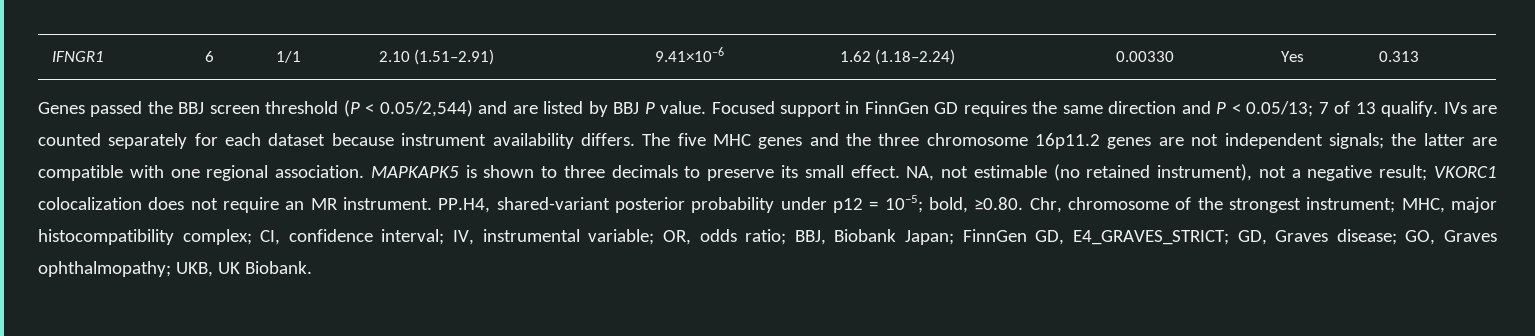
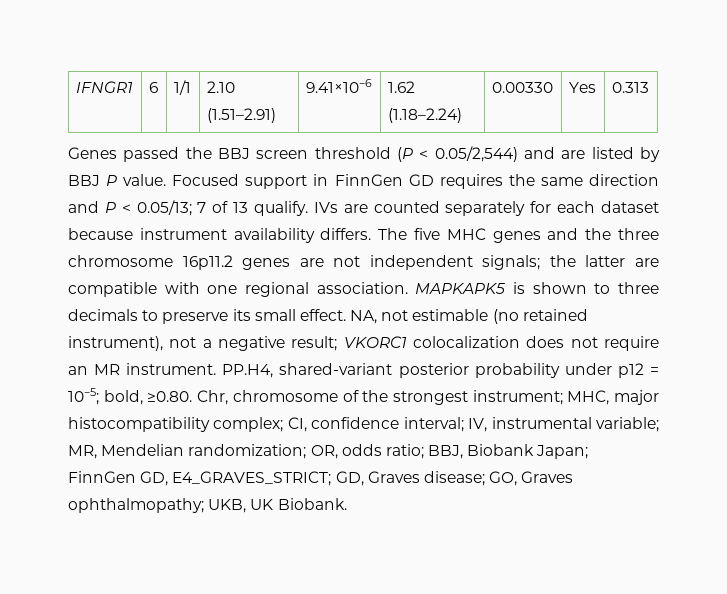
- PP.H4, shared-variant posterior probability under p12 = 10−5; bold, ≥0.80. Chr, chromosome of the strongest instrument; MHC, major histocompatibility complex; CI, confidence interval; IV, instrumental variable; OR, odds ratio; BBJ, Biobank Japan; FinnGen GD, E4_GRAVES_STRICT; GD, Graves disease; GO, Graves ophthalmopathy; UKB, UK Biobank.
+ PP.H4, shared-variant posterior probability under p12 = 10−5; bold, ≥0.80. Chr, chromosome of the strongest instrument; MHC, major histocompatibility complex; CI, confidence interval; IV, instrumental variable; MR, Mendelian randomization; OR, odds ratio; BBJ, Biobank Japan; FinnGen GD, E4_GRAVES_STRICT; GD, Graves disease; GO, Graves ophthalmopathy; UKB, UK Biobank.

